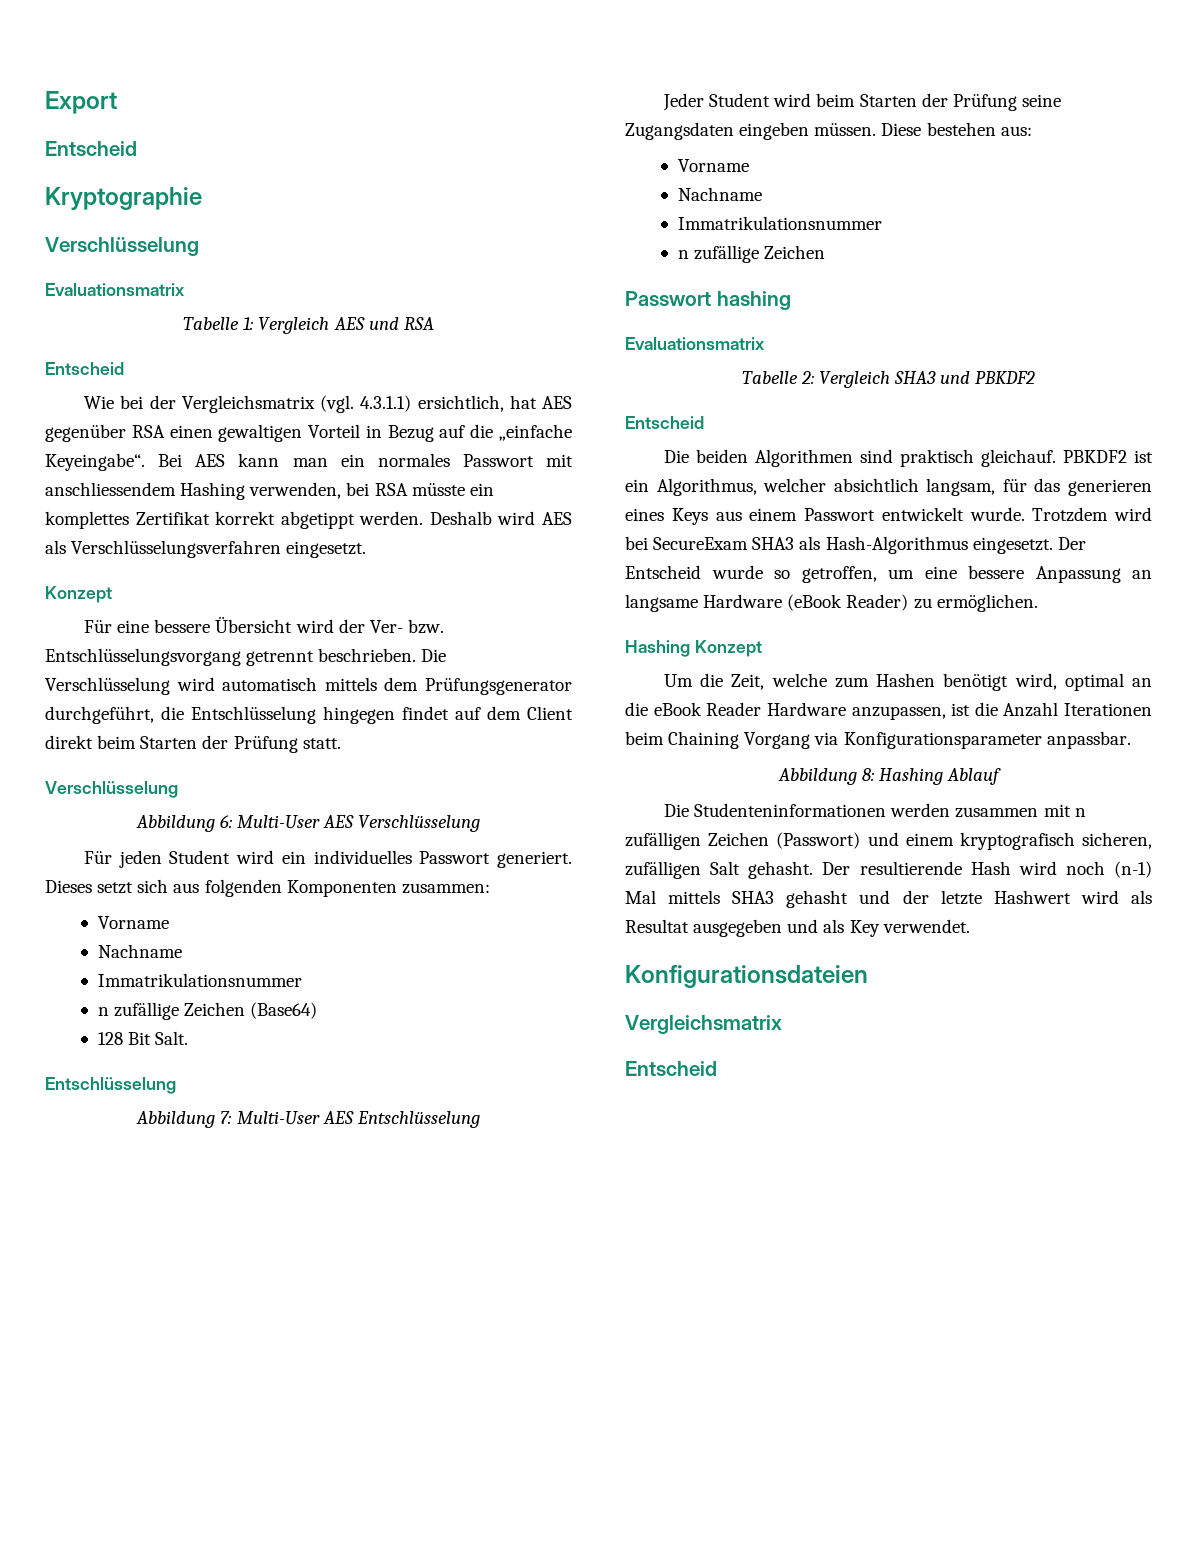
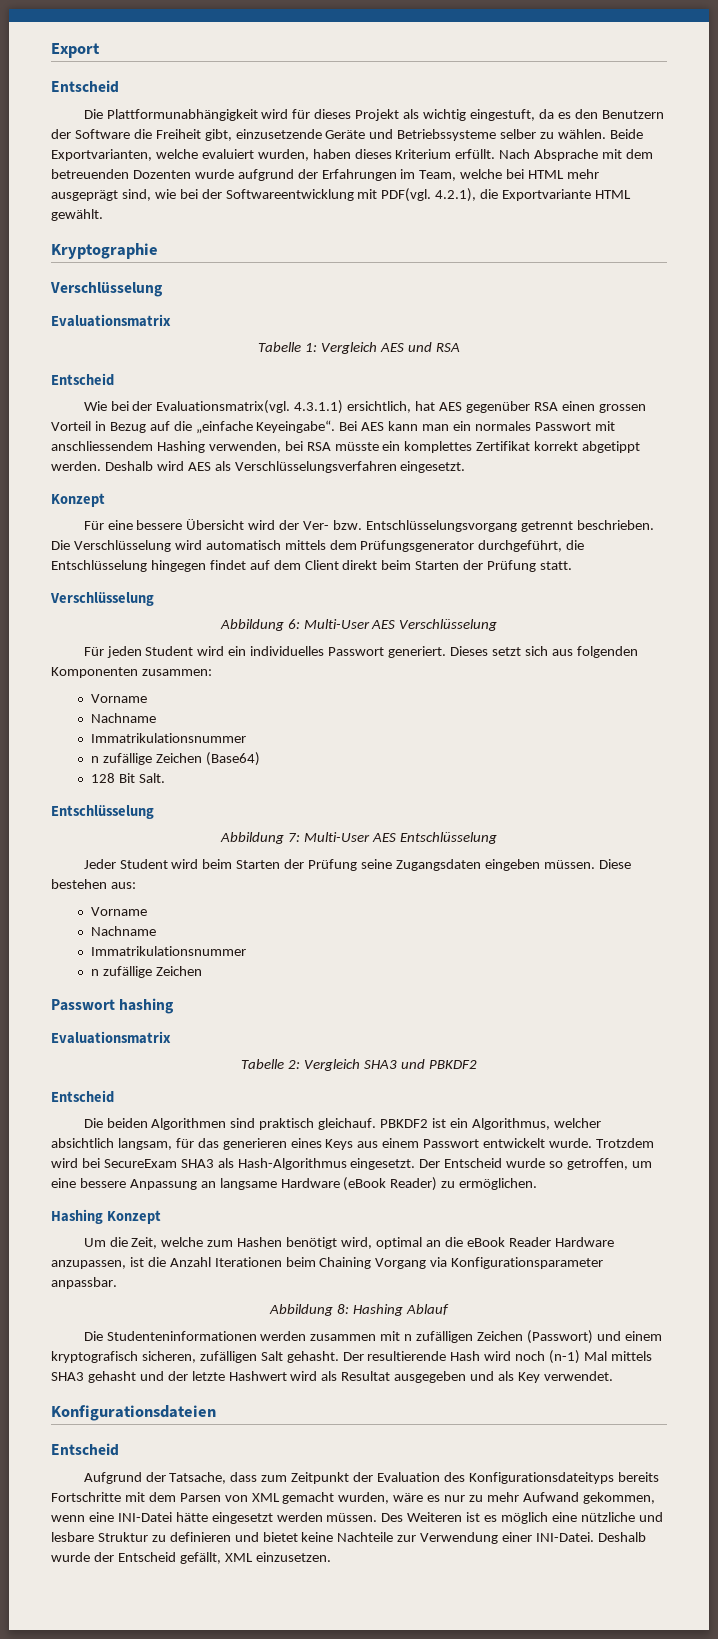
+ Die Plattformunabhängigkeit wird für dieses Projekt als wichtig eingestuft, da es den Benutzern der Software die Freiheit gibt, einzusetzende Geräte und Betriebssysteme selber zu wählen. Beide Exportvarianten, welche evaluiert wurden, haben dieses Kriterium erfüllt. Nach Absprache mit dem betreuenden Dozenten wurde aufgrund der Erfahrungen im Team, welche bei HTML mehr ausgeprägt sind, wie bei der Softwareentwicklung mit PDF(vgl. 4.2.1), die Exportvariante HTML gewählt.
- Wie bei der Vergleichsmatrix (vgl. 4.3.1.1) ersichtlich, hat AES gegenüber RSA einen gewaltigen Vorteil in Bezug auf die „einfache Keyeingabe“.
+ Wie bei der Evaluationsmatrix(vgl. 4.3.1.1) ersichtlich, hat AES gegenüber RSA einen grossen Vorteil in Bezug auf die „einfache Keyeingabe“.
  Konfigurationsdateien
- Vergleichsmatrix
  Entscheid
+ Aufgrund der Tatsache, dass zum Zeitpunkt der Evaluation des Konfigurationsdateityps bereits Fortschritte mit dem Parsen von XML gemacht wurden, wäre es nur zu mehr Aufwand gekommen, wenn eine INI-Datei hätte eingesetzt werden müssen. Des Weiteren ist es möglich eine nützliche und lesbare Struktur zu definieren und bietet keine Nachteile zur Verwendung einer INI-Datei. Deshalb wurde der Entscheid gefällt, XML einzusetzen.

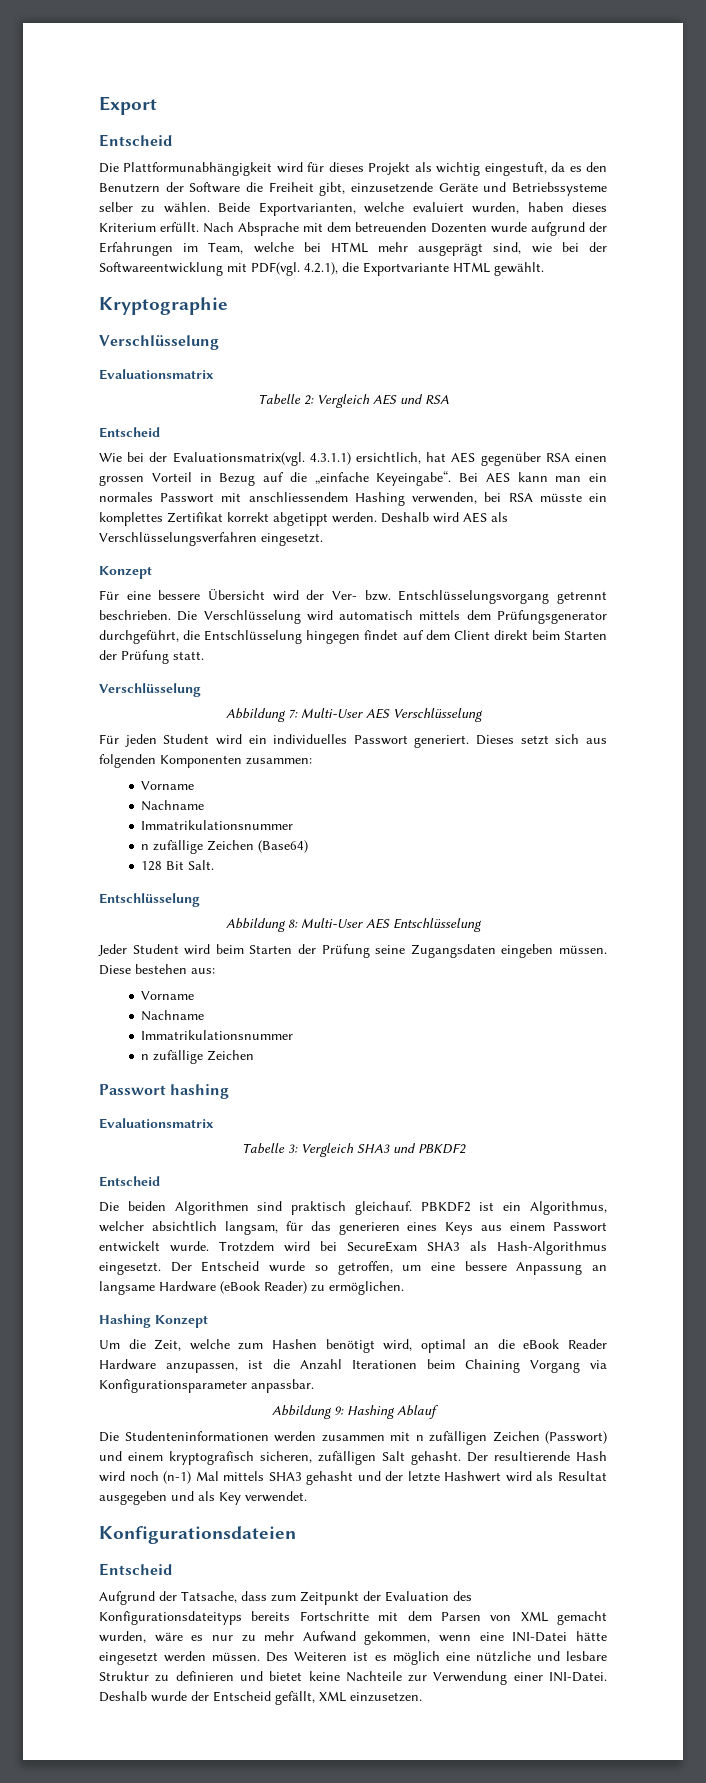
- Tabelle 1: Vergleich AES und RSA
+ Tabelle 2: Vergleich AES und RSA
- Abbildung 6: Multi-User AES Verschlüsselung
+ Abbildung 7: Multi-User AES Verschlüsselung
- Abbildung 7: Multi-User AES Entschlüsselung
+ Abbildung 8: Multi-User AES Entschlüsselung
- Tabelle 2: Vergleich SHA3 und PBKDF2
+ Tabelle 3: Vergleich SHA3 und PBKDF2
- Abbildung 8: Hashing Ablauf
+ Abbildung 9: Hashing Ablauf

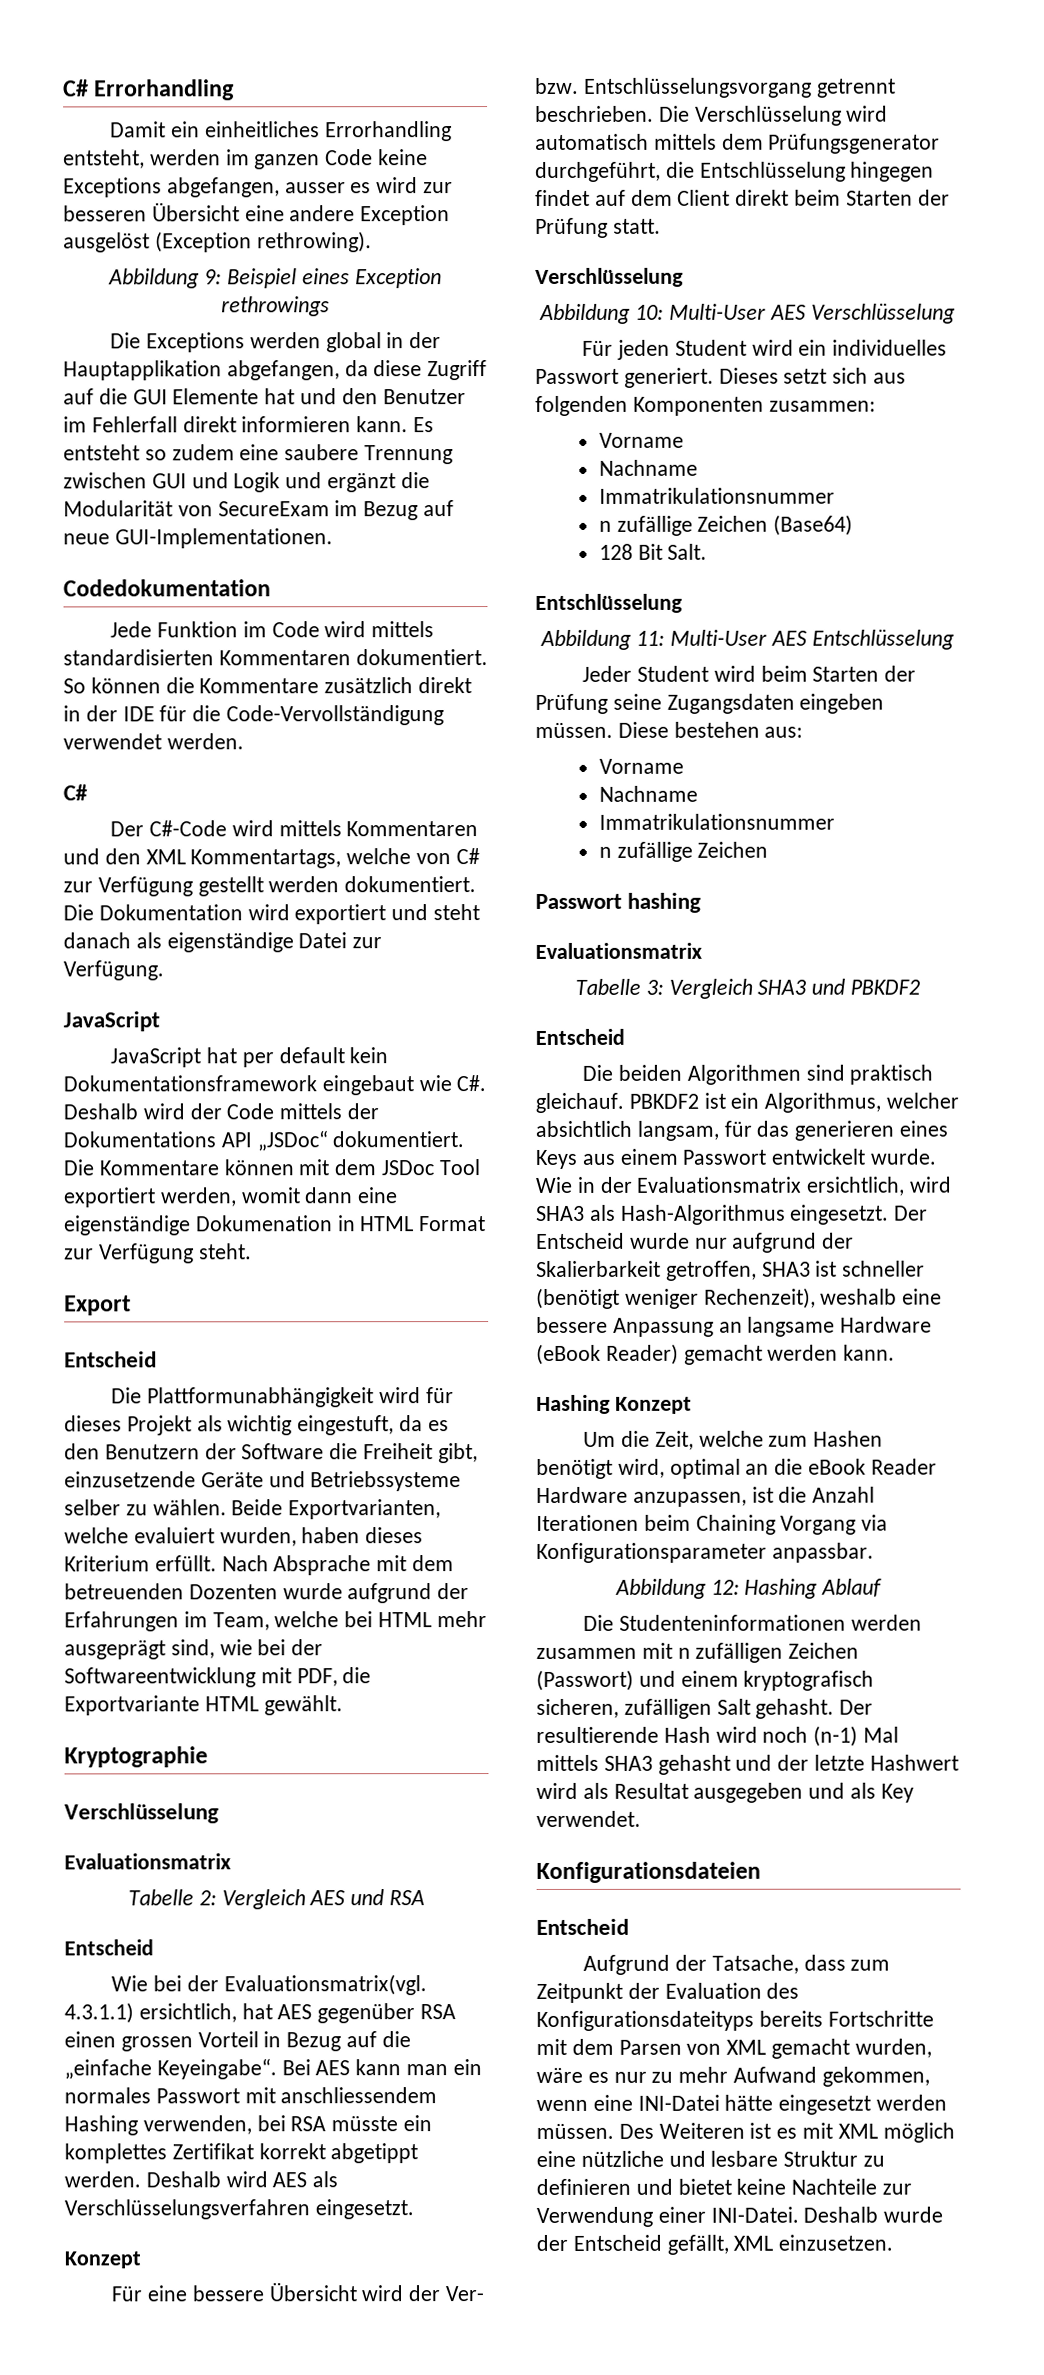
+ C# Errorhandling
+ Damit ein einheitliches Errorhandling entsteht, werden im ganzen Code keine Exceptions abgefangen, ausser es wird zur besseren Übersicht eine andere Exception ausgelöst (Exception rethrowing).
+ Abbildung 9: Beispiel eines Exception rethrowings
+ Die Exceptions werden global in der Hauptapplikation abgefangen, da diese Zugriff auf die GUI Elemente hat und den Benutzer im Fehlerfall direkt informieren kann. Es entsteht so zudem eine saubere Trennung zwischen GUI und Logik und ergänzt die Modularität von SecureExam im Bezug auf neue GUI-Implementationen.
+ Codedokumentation
+ Jede Funktion im Code wird mittels standardisierten Kommentaren dokumentiert. So können die Kommentare zusätzlich direkt in der IDE für die Code-Vervollständigung verwendet werden.
+ C#
+ Der C#-Code wird mittels Kommentaren und den XML Kommentartags, welche von C# zur Verfügung gestellt werden dokumentiert. Die Dokumentation wird exportiert und steht danach als eigenständige Datei zur Verfügung.
+ JavaScript
+ JavaScript hat per default kein Dokumentationsframework eingebaut wie C#. Deshalb wird der Code mittels der Dokumentations API „JSDoc“ dokumentiert. Die Kommentare können mit dem JSDoc Tool exportiert werden, womit dann eine eigenständige Dokumenation in HTML Format zur Verfügung steht.
- Nach Absprache mit dem betreuenden Dozenten wurde aufgrund der Erfahrungen im Team, welche bei HTML mehr ausgeprägt sind, wie bei der Softwareentwicklung mit PDF(vgl. 4.2.1), die Exportvariante HTML gewählt.
+ Nach Absprache mit dem betreuenden Dozenten wurde aufgrund der Erfahrungen im Team, welche bei HTML mehr ausgeprägt sind, wie bei der Softwareentwicklung mit PDF, die Exportvariante HTML gewählt.
- Abbildung 7: Multi-User AES Verschlüsselung
+ Abbildung 10: Multi-User AES Verschlüsselung
- Abbildung 8: Multi-User AES Entschlüsselung
+ Abbildung 11: Multi-User AES Entschlüsselung
- Trotzdem wird bei SecureExam SHA3 als Hash-Algorithmus eingesetzt.
+ Wie in der Evaluationsmatrix ersichtlich, wird SHA3 als Hash-Algorithmus eingesetzt.
- Der Entscheid wurde so getroffen, um eine bessere Anpassung an langsame Hardware (eBook Reader) zu ermöglichen.
+ Der Entscheid wurde nur aufgrund der Skalierbarkeit getroffen, SHA3 ist schneller (benötigt weniger Rechenzeit), weshalb eine bessere Anpassung an langsame Hardware (eBook Reader) gemacht werden kann.
- Abbildung 9: Hashing Ablauf
+ Abbildung 12: Hashing Ablauf
- Des Weiteren ist es möglich eine nützliche und lesbare Struktur zu definieren und bietet keine Nachteile zur Verwendung einer INI-Datei.
+ Des Weiteren ist es mit XML möglich eine nützliche und lesbare Struktur zu definieren und bietet keine Nachteile zur Verwendung einer INI-Datei.

